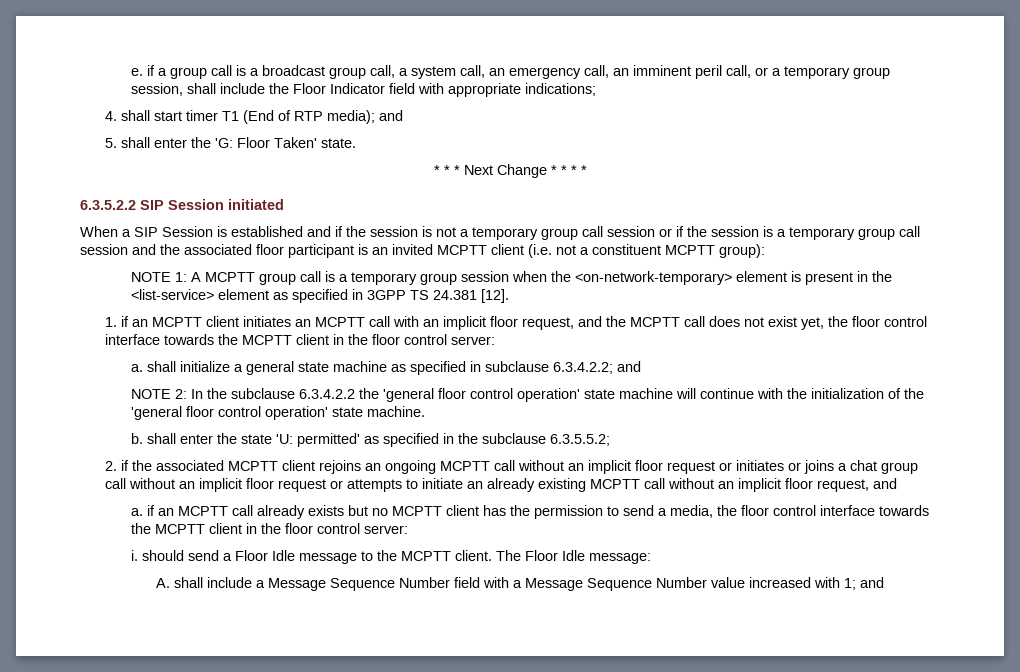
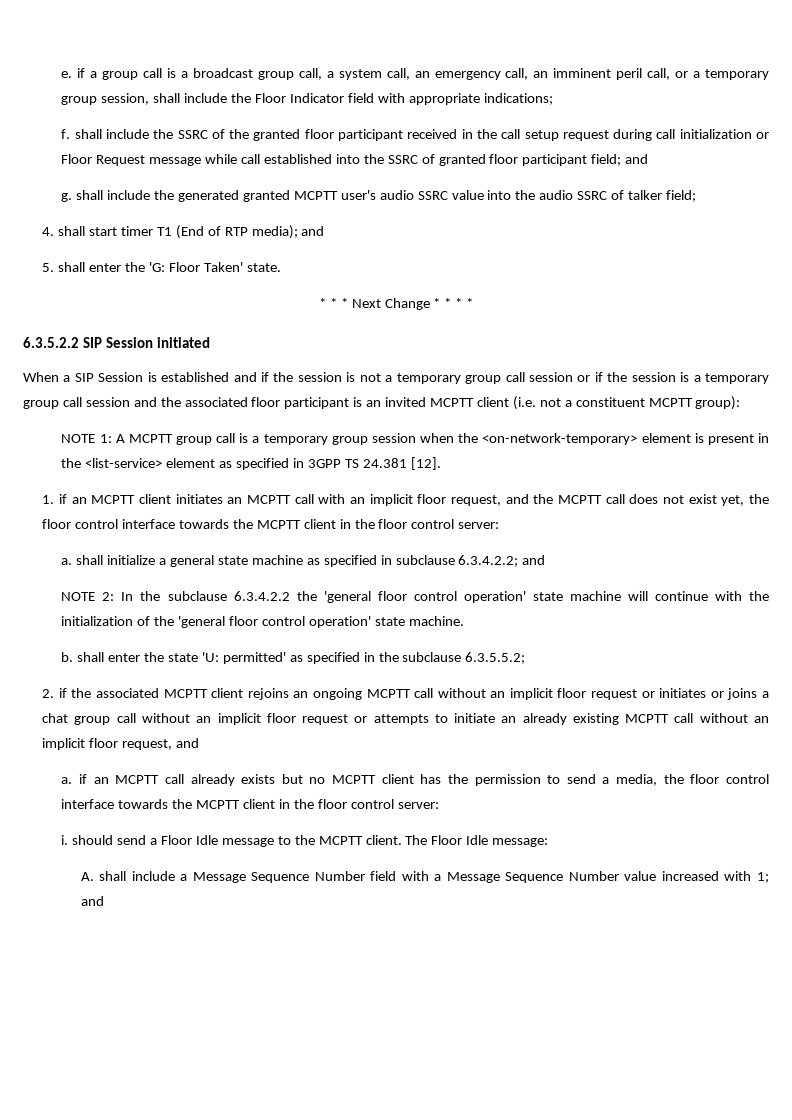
+ f. shall include the SSRC of the granted floor participant received in the call setup request during call initialization or Floor Request message while call established into the SSRC of granted floor participant field; and
+ g. shall include the generated granted MCPTT user's audio SSRC value into the audio SSRC of talker field;

